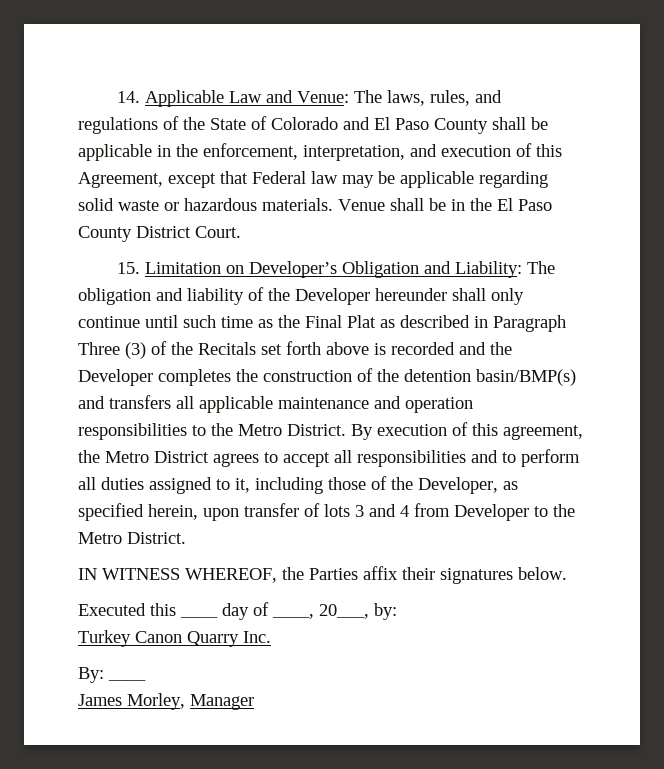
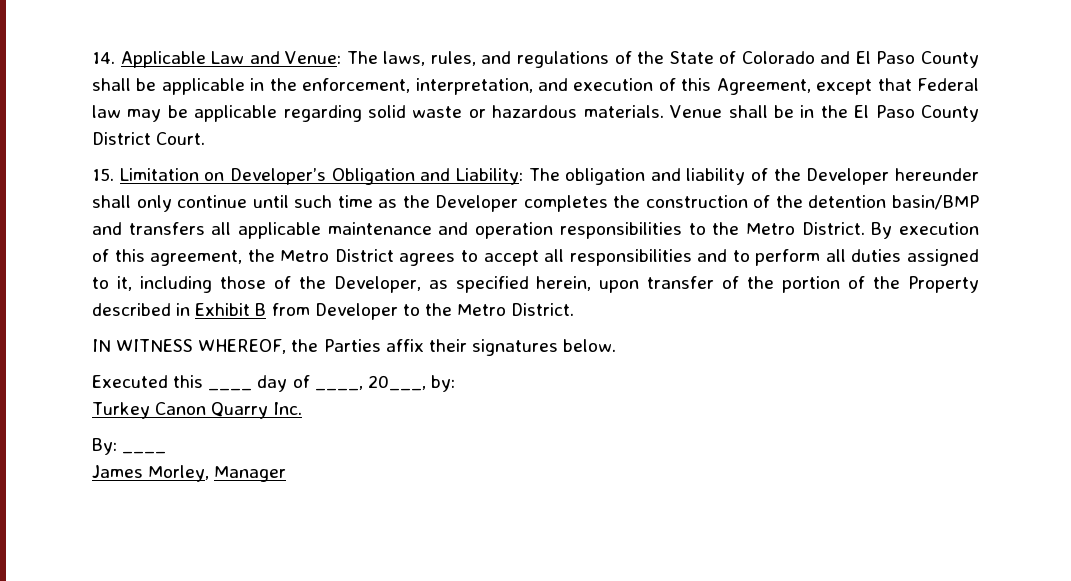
- 15. Limitation on Developer’s Obligation and Liability: The obligation and liability of the Developer hereunder shall only continue until such time as the Final Plat as described in Paragraph Three (3) of the Recitals set forth above is recorded and the Developer completes the construction of the detention basin/BMP(s) and transfers all applicable maintenance and operation responsibilities to the Metro District.
+ 15. Limitation on Developer’s Obligation and Liability: The obligation and liability of the Developer hereunder shall only continue until such time as the Developer completes the construction of the detention basin/BMP and transfers all applicable maintenance and operation responsibilities to the Metro District.
- By execution of this agreement, the Metro District agrees to accept all responsibilities and to perform all duties assigned to it, including those of the Developer, as specified herein, upon transfer of lots 3 and 4 from Developer to the Metro District.
+ By execution of this agreement, the Metro District agrees to accept all responsibilities and to perform all duties assigned to it, including those of the Developer, as specified herein, upon transfer of the portion of the Property described in Exhibit B from Developer to the Metro District.

